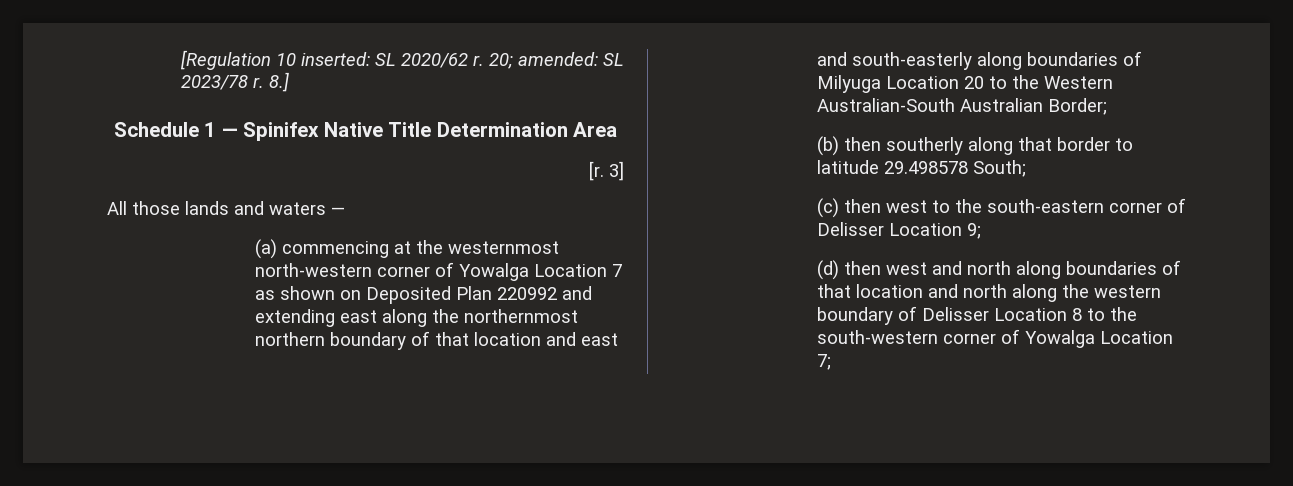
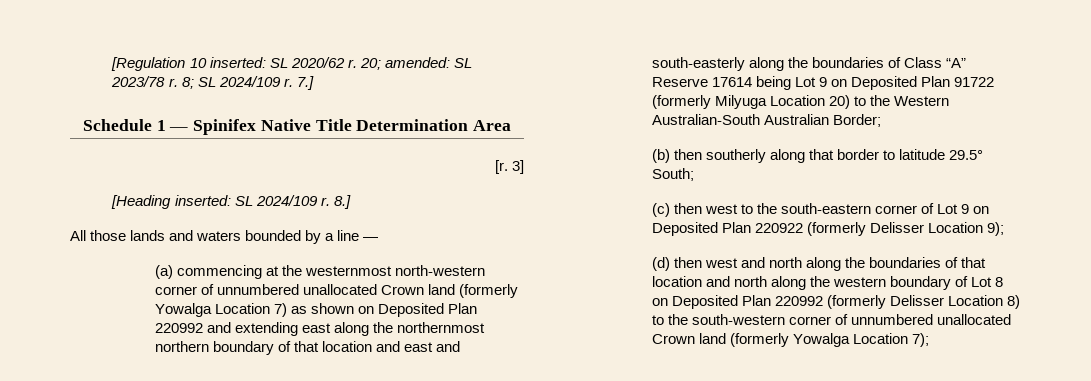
- 8.]
+ 8; SL 2024/109 r. 7.]
+ [Heading inserted: SL 2024/109 r. 8.]
- All those lands and waters —
+ All those lands and waters bounded by a line —
- (a) commencing at the westernmost north-western corner of Yowalga Location 7 as shown on Deposited Plan 220992 and extending east along the northernmost northern boundary of that location and east and south-easterly along boundaries of Milyuga Location 20 to the Western Australian-South Australian Border;
+ (a) commencing at the westernmost north-western corner of unnumbered unallocated Crown land (formerly Yowalga Location 7) as shown on Deposited Plan 220992 and extending east along the northernmost northern boundary of that location and east and south-easterly along the boundaries of Class “A” Reserve 17614 being Lot 9 on Deposited Plan 91722 (formerly Milyuga Location 20) to the Western Australian-South Australian Border;
- (b) then southerly along that border to latitude 29.498578 South;
+ (b) then southerly along that border to latitude 29.5° South;
- (c) then west to the south-eastern corner of Delisser Location 9;
+ (c) then west to the south-eastern corner of Lot 9 on Deposited Plan 220922 (formerly Delisser Location 9);
- (d) then west and north along boundaries of that location and north along the western boundary of Delisser Location 8 to the south-western corner of Yowalga Location 7;
+ (d) then west and north along the boundaries of that location and north along the western boundary of Lot 8 on Deposited Plan 220992 (formerly Delisser Location 8) to the south-western corner of unnumbered unallocated Crown land (formerly Yowalga Location 7);

